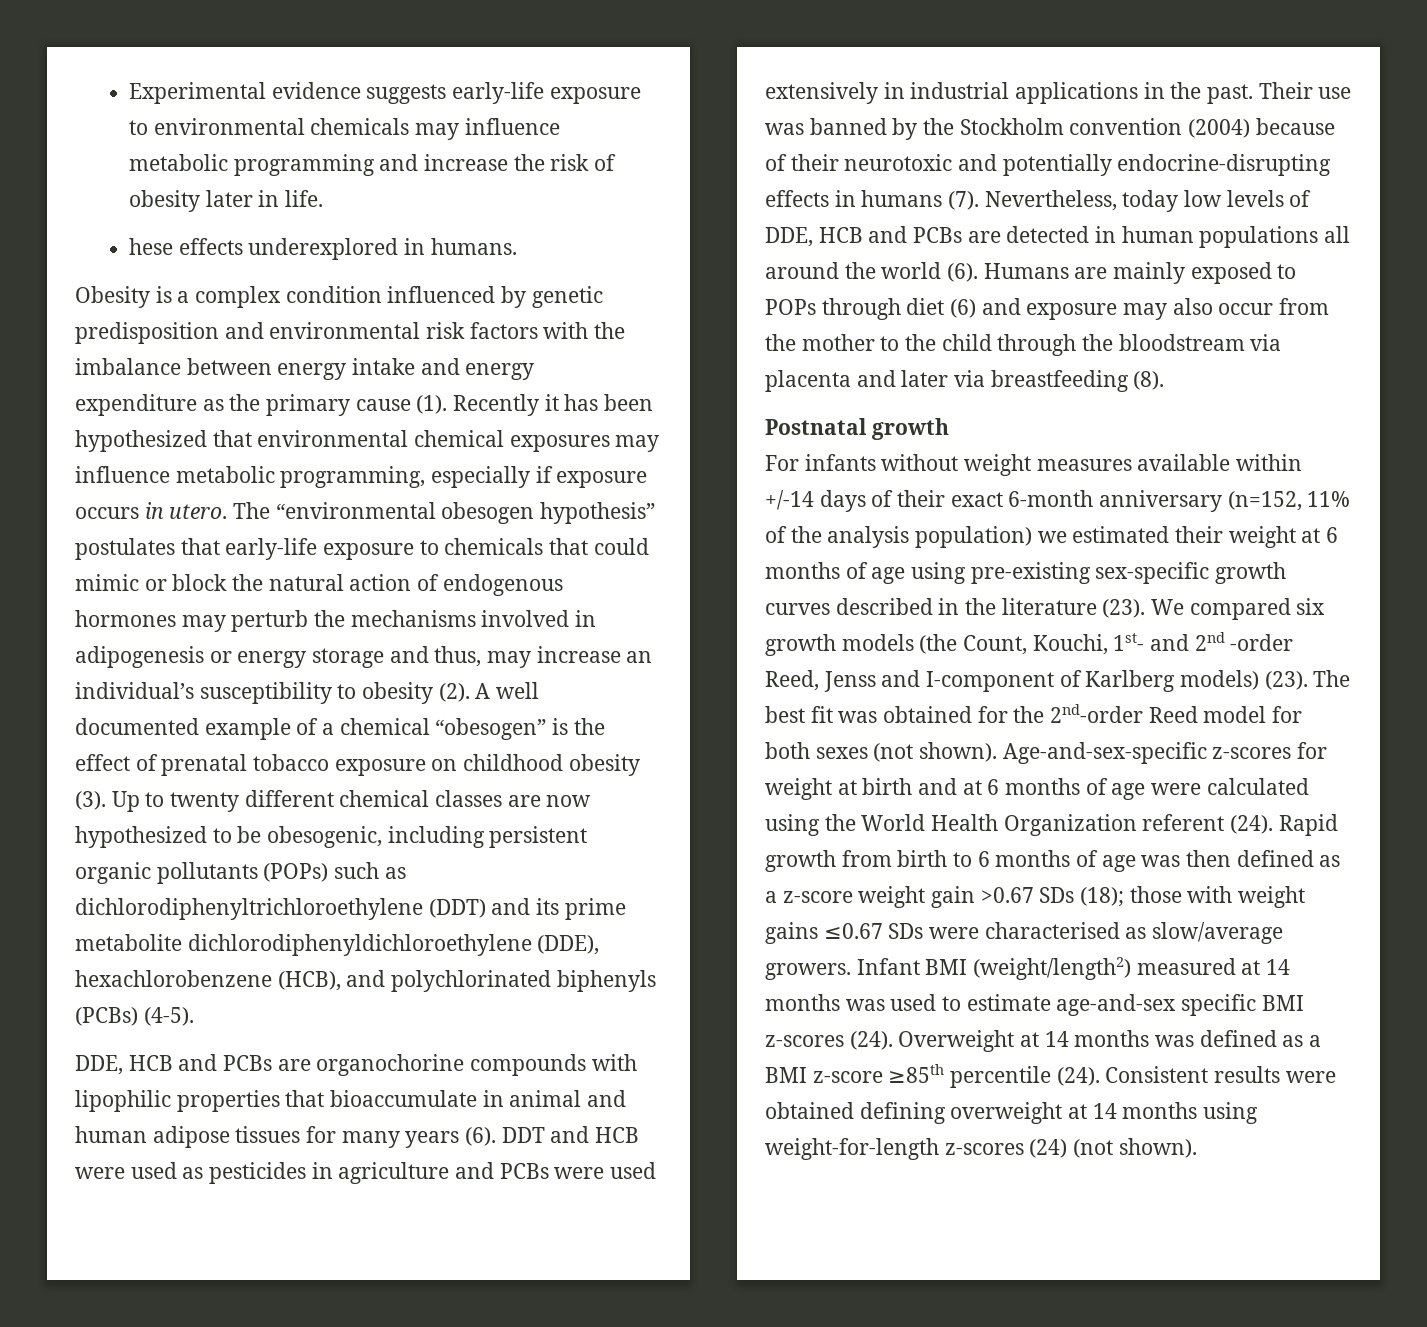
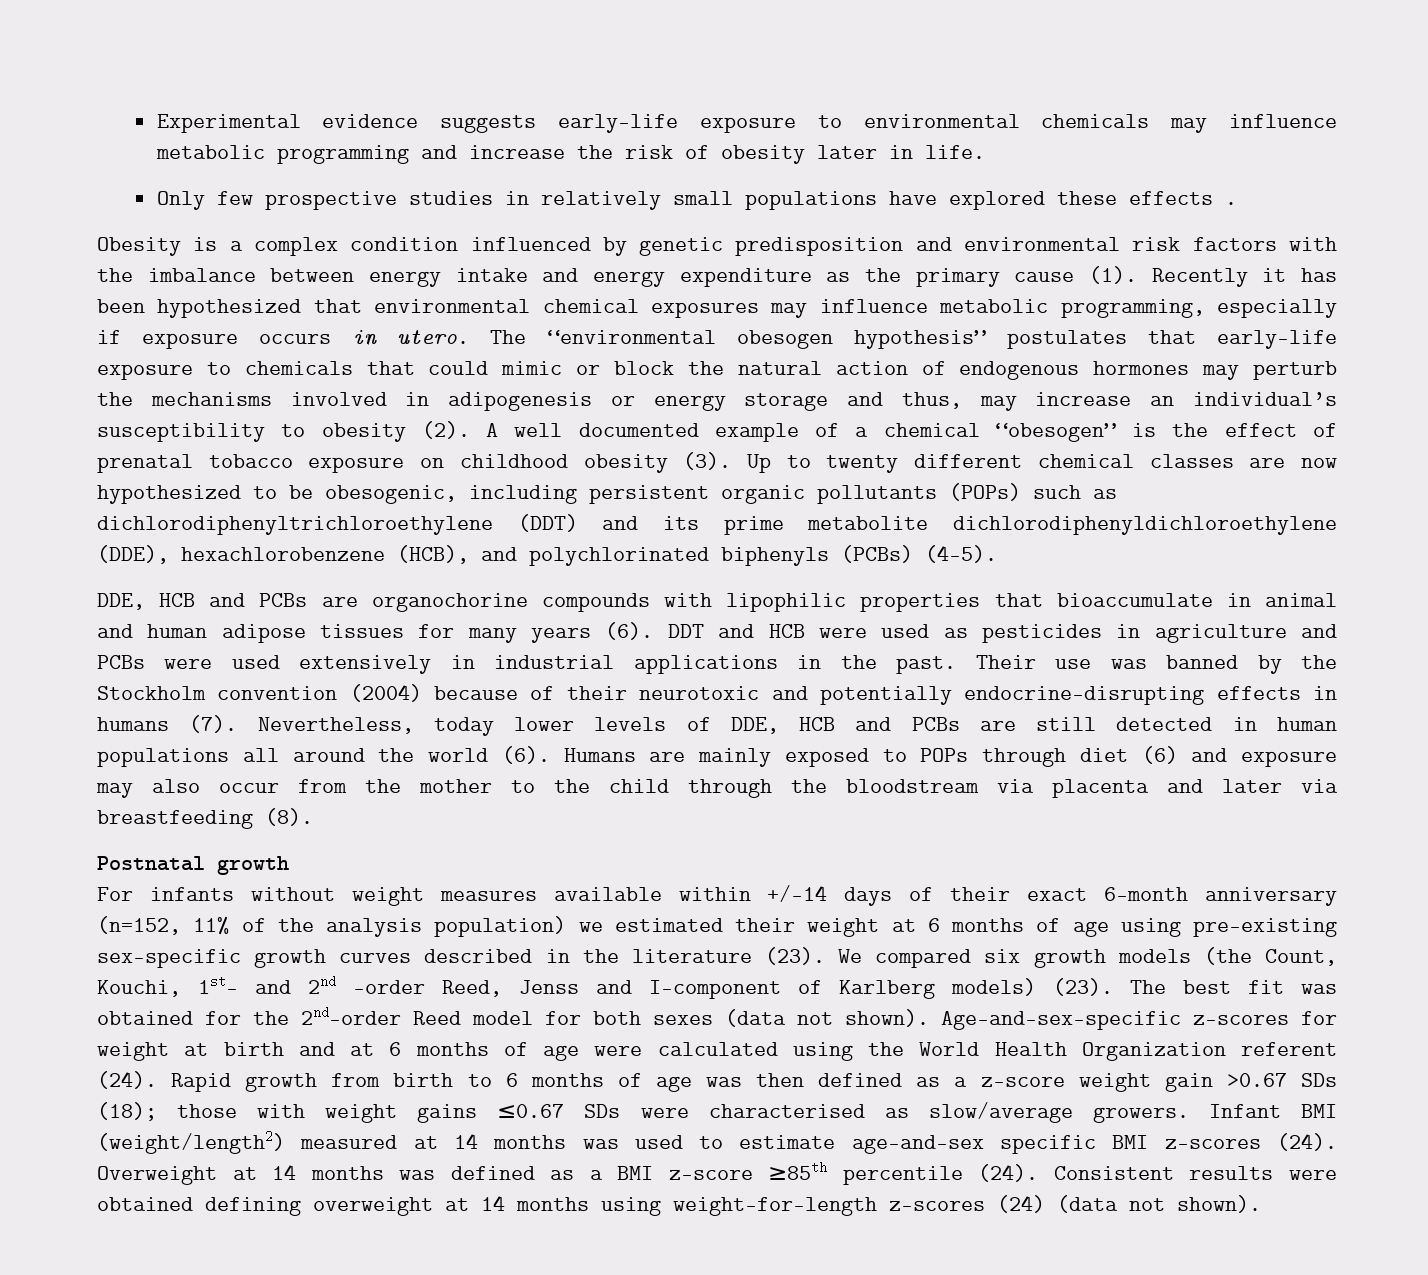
- hese effects underexplored in humans.
+ Only few prospective studies in relatively small populations have explored these effects .
- Nevertheless, today low levels of DDE, HCB and PCBs are detected in human populations all around the world (6).
+ Nevertheless, today lower levels of DDE, HCB and PCBs are still detected in human populations all around the world (6).
- The best fit was obtained for the 2nd-order Reed model for both sexes (not shown).
+ The best fit was obtained for the 2nd-order Reed model for both sexes (data not shown).
- Consistent results were obtained defining overweight at 14 months using weight-for-length z-scores (24) (not shown).
+ Consistent results were obtained defining overweight at 14 months using weight-for-length z-scores (24) (data not shown).

